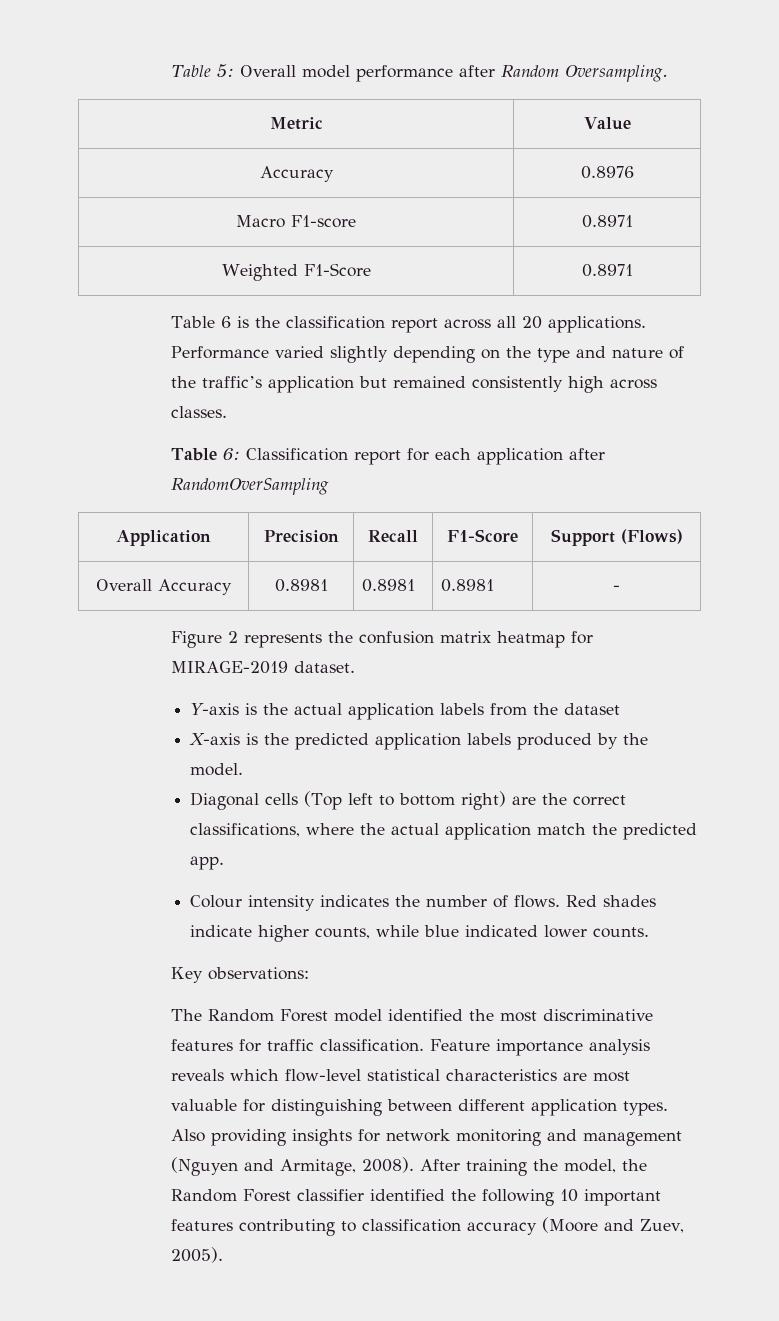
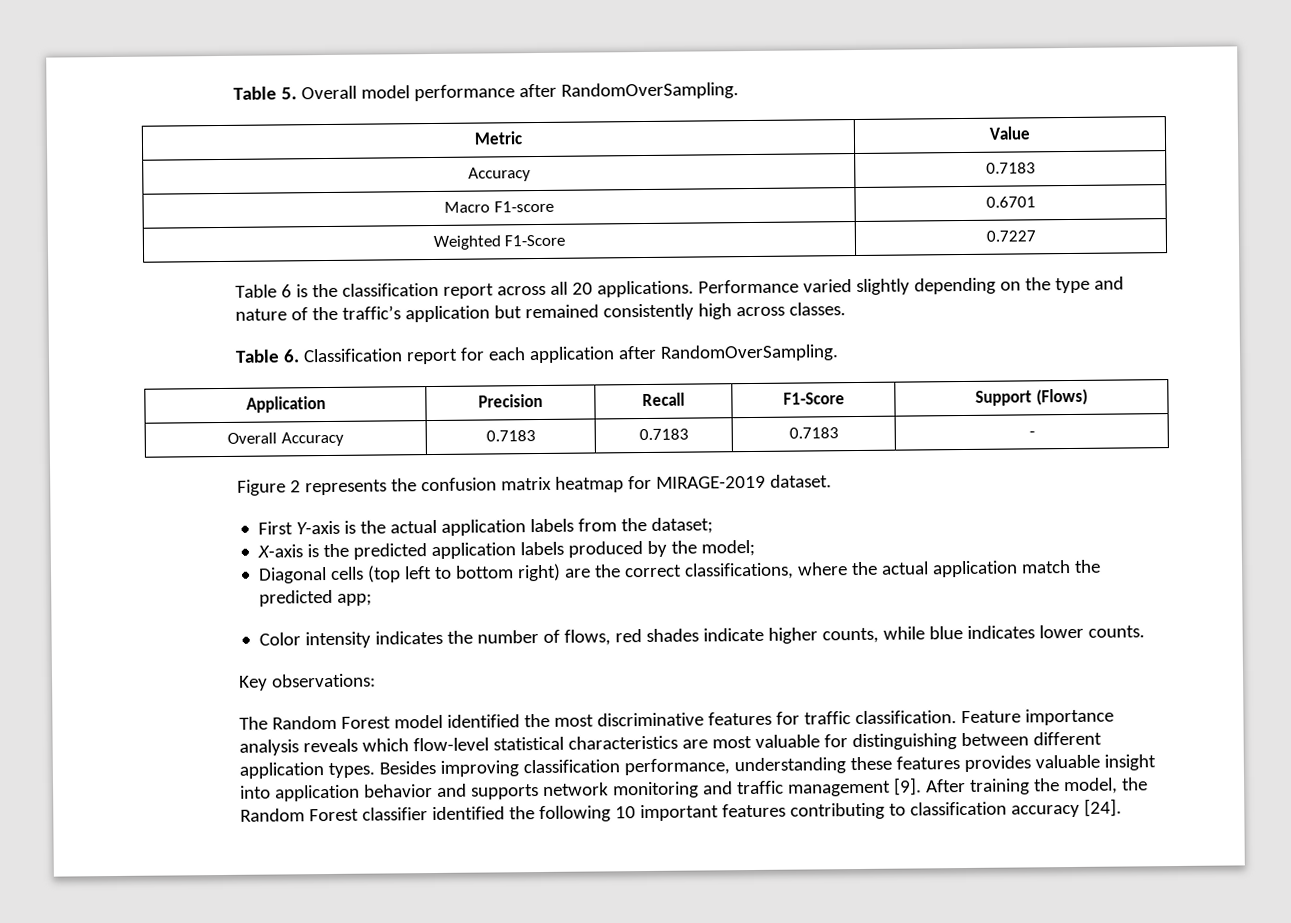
- Table 5: Overall model performance after Random Oversampling.
+ Table 5. Overall model performance after RandomOverSampling.
  Metric | Value
- Accuracy | 0.8976
+ Accuracy | 0.7183
- Macro F1-score | 0.8971
+ Macro F1-score | 0.6701
- Weighted F1-Score | 0.8971
+ Weighted F1-Score | 0.7227
- Table 6: Classification report for each application after RandomOverSampling
+ Table 6. Classification report for each application after RandomOverSampling.
- Overall Accuracy | 0.8981 | 0.8981 | 0.8981 | -
+ Overall Accuracy | 0.7183 | 0.7183 | 0.7183 | -
- Y-axis is the actual application labels from the dataset
+ First Y-axis is the actual application labels from the dataset;
- X-axis is the predicted application labels produced by the model.
+ X-axis is the predicted application labels produced by the model;
- Diagonal cells (Top left to bottom right) are the correct classifications, where the actual application match the predicted app.
- Colour intensity indicates the number of flows. Red shades indicate higher counts, while blue indicated lower counts.
+ Diagonal cells (top left to bottom right) are the correct classifications, where the actual application match the predicted app;
+ Color intensity indicates the number of flows, red shades indicate higher counts, while blue indicates lower counts.
- Also providing insights for network monitoring and management (Nguyen and Armitage, 2008).
+ Besides improving classification performance, understanding these features provides valuable insight into application behavior and supports network monitoring and traffic management [9].
- After training the model, the Random Forest classifier identified the following 10 important features contributing to classification accuracy (Moore and Zuev, 2005).
+ After training the model, the Random Forest classifier identified the following 10 important features contributing to classification accuracy [24].

